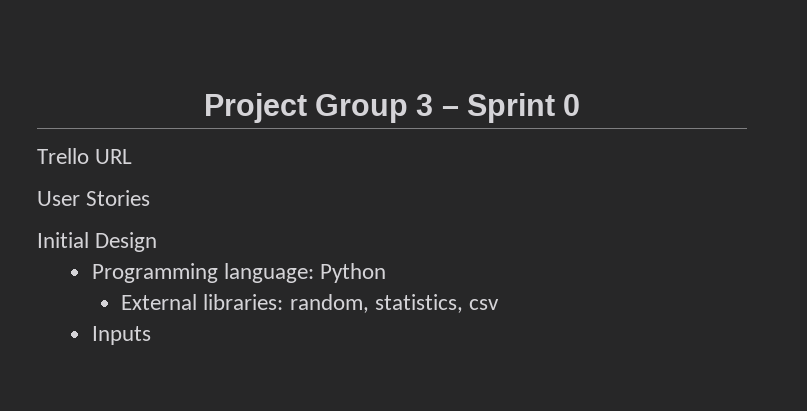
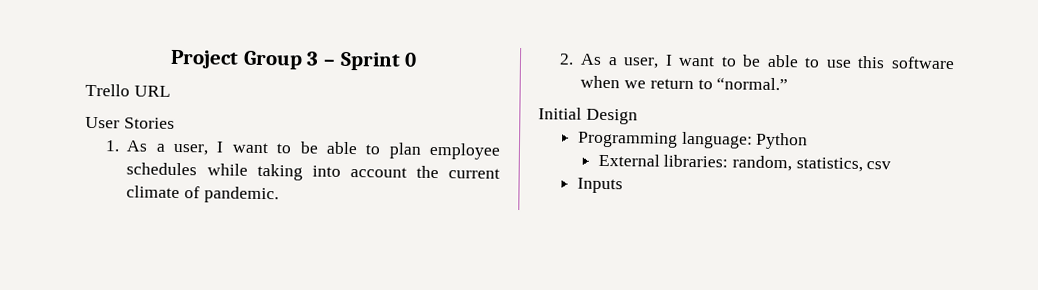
+ 1. As a user, I want to be able to plan employee schedules while taking into account the current climate of pandemic.
+ 2. As a user, I want to be able to use this software when we return to “normal.”

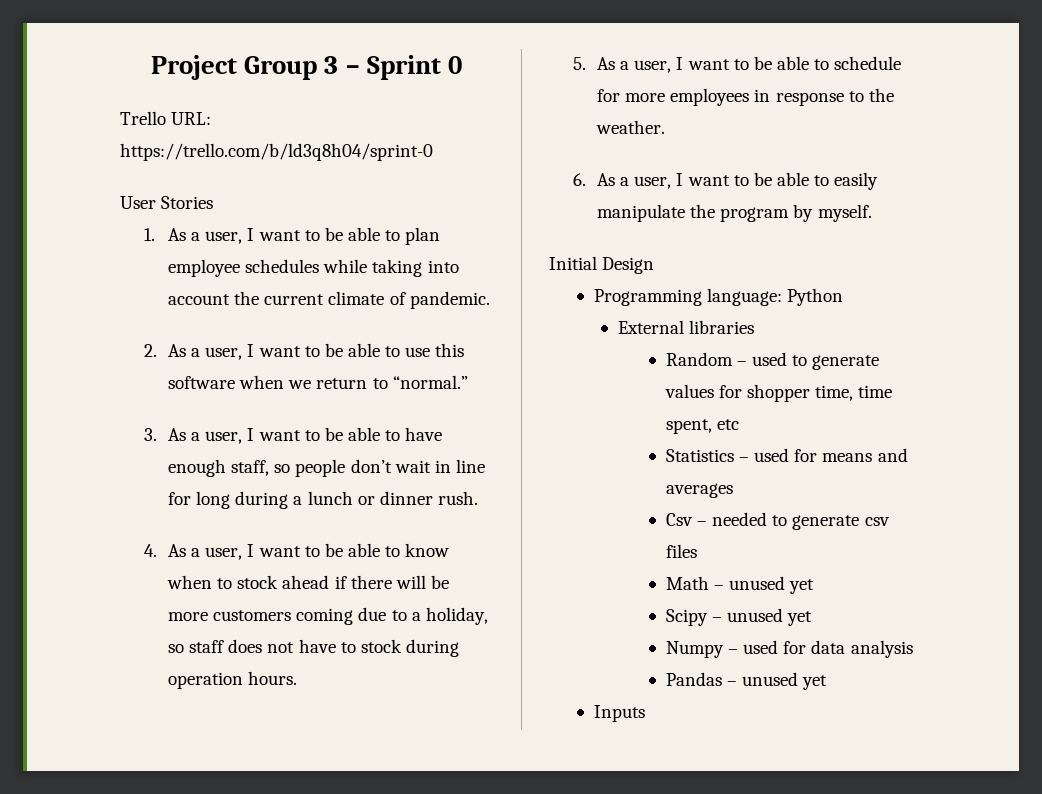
- Trello URL
+ Trello URL: https://trello.com/b/ld3q8h04/sprint-0
+ 3. As a user, I want to be able to have enough staff, so people don’t wait in line for long during a lunch or dinner rush.
+ 4. As a user, I want to be able to know when to stock ahead if there will be more customers coming due to a holiday, so staff does not have to stock during operation hours.
+ 5. As a user, I want to be able to schedule for more employees in response to the weather.
+ 6. As a user, I want to be able to easily manipulate the program by myself.
- External libraries: random, statistics, csv
+ External libraries
+ Random – used to generate values for shopper time, time spent, etc
+ Statistics – used for means and averages
+ Csv – needed to generate csv files
+ Math – unused yet
+ Scipy – unused yet
+ Numpy – used for data analysis
+ Pandas – unused yet

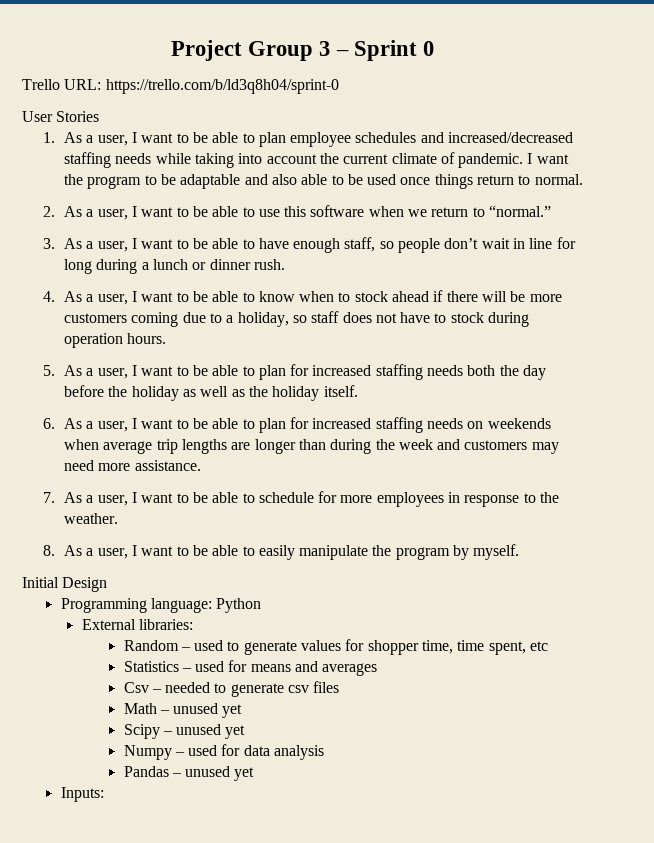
- 1. As a user, I want to be able to plan employee schedules while taking into account the current climate of pandemic.
+ 1. As a user, I want to be able to plan employee schedules and increased/decreased staffing needs while taking into account the current climate of pandemic. I want the program to be adaptable and also able to be used once things return to normal.
- 5. As a user, I want to be able to schedule for more employees in response to the weather.
+ 5. As a user, I want to be able to plan for increased staffing needs both the day before the holiday as well as the holiday itself.
+ 6. As a user, I want to be able to plan for increased staffing needs on weekends when average trip lengths are longer than during the week and customers may need more assistance.
+ 7. As a user, I want to be able to schedule for more employees in response to the weather.
- 6. As a user, I want to be able to easily manipulate the program by myself.
+ 8. As a user, I want to be able to easily manipulate the program by myself.
- External libraries
+ External libraries:
- Inputs
+ Inputs:

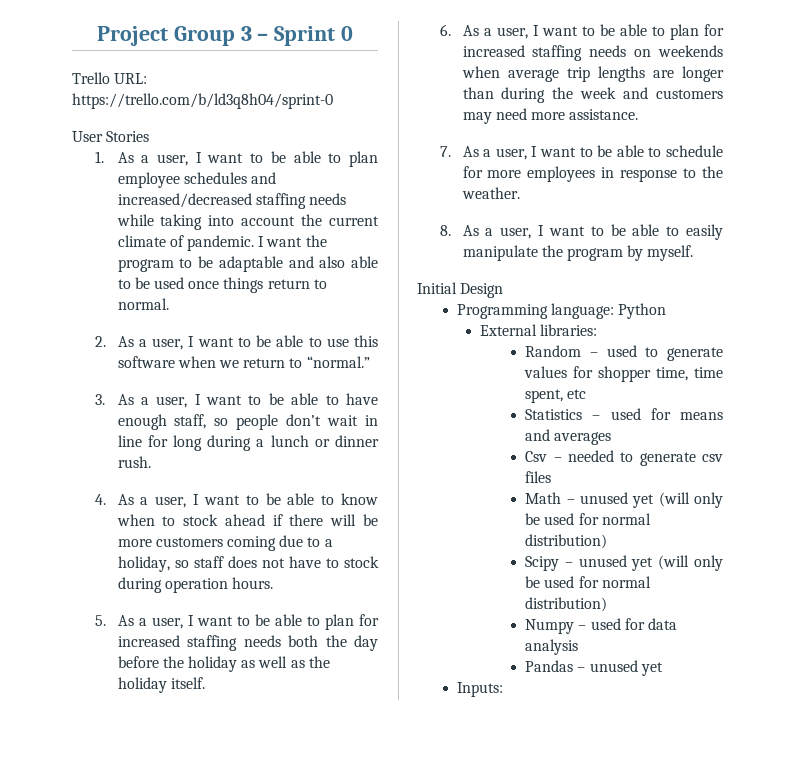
- Math – unused yet
- Scipy – unused yet
+ Math – unused yet (will only be used for normal distribution)
+ Scipy – unused yet (will only be used for normal distribution)

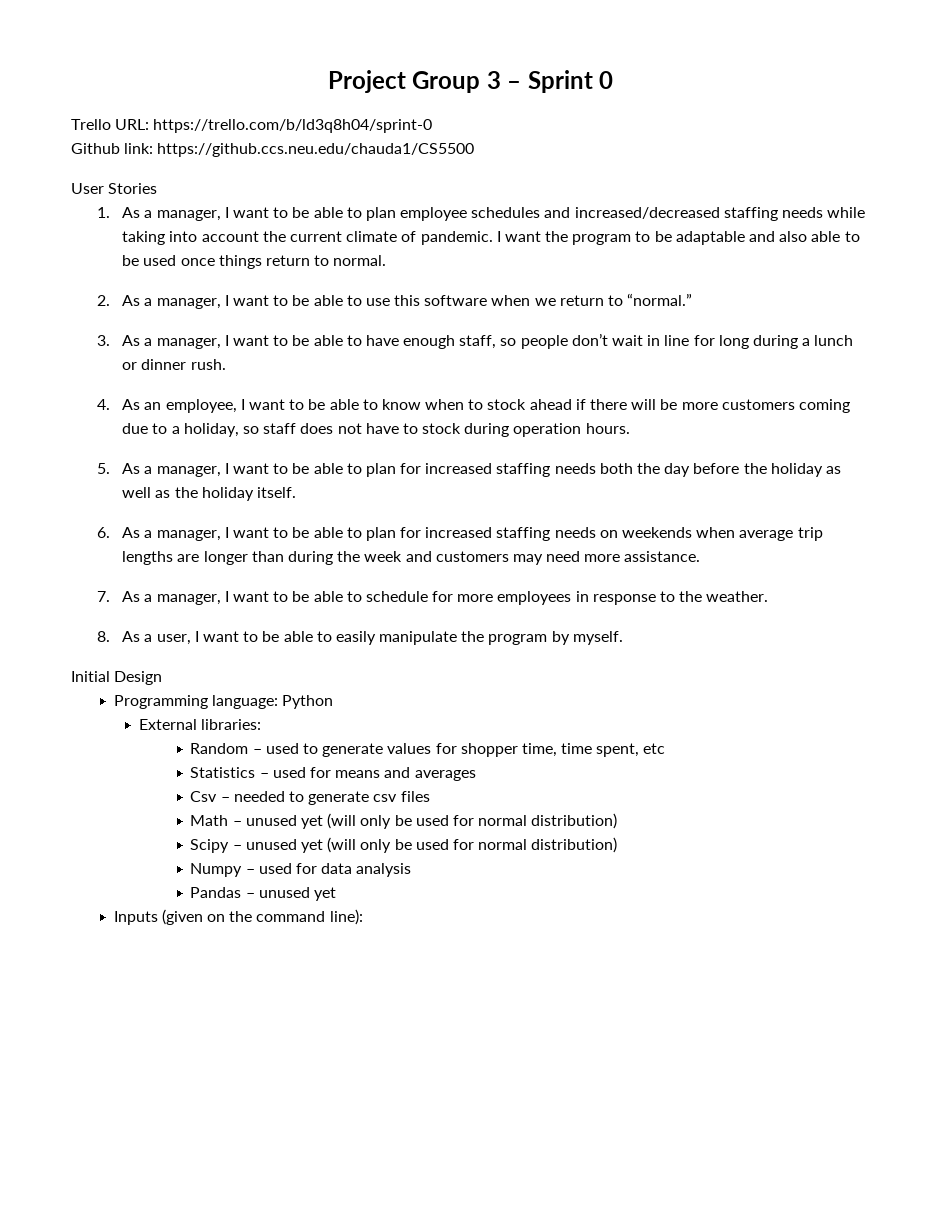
+ Github link: https://github.ccs.neu.edu/chauda1/CS5500
- 1. As a user, I want to be able to plan employee schedules and increased/decreased staffing needs while taking into account the current climate of pandemic.
+ 1. As a manager, I want to be able to plan employee schedules and increased/decreased staffing needs while taking into account the current climate of pandemic.
- 2. As a user, I want to be able to use this software when we return to “normal.”
+ 2. As a manager, I want to be able to use this software when we return to “normal.”
- 3. As a user, I want to be able to have enough staff, so people don’t wait in line for long during a lunch or dinner rush.
+ 3. As a manager, I want to be able to have enough staff, so people don’t wait in line for long during a lunch or dinner rush.
- 4. As a user, I want to be able to know when to stock ahead if there will be more customers coming due to a holiday, so staff does not have to stock during operation hours.
+ 4. As an employee, I want to be able to know when to stock ahead if there will be more customers coming due to a holiday, so staff does not have to stock during operation hours.
- 5. As a user, I want to be able to plan for increased staffing needs both the day before the holiday as well as the holiday itself.
+ 5. As a manager, I want to be able to plan for increased staffing needs both the day before the holiday as well as the holiday itself.
- 6. As a user, I want to be able to plan for increased staffing needs on weekends when average trip lengths are longer than during the week and customers may need more assistance.
+ 6. As a manager, I want to be able to plan for increased staffing needs on weekends when average trip lengths are longer than during the week and customers may need more assistance.
- 7. As a user, I want to be able to schedule for more employees in response to the weather.
+ 7. As a manager, I want to be able to schedule for more employees in response to the weather.
- Inputs:
+ Inputs (given on the command line):

